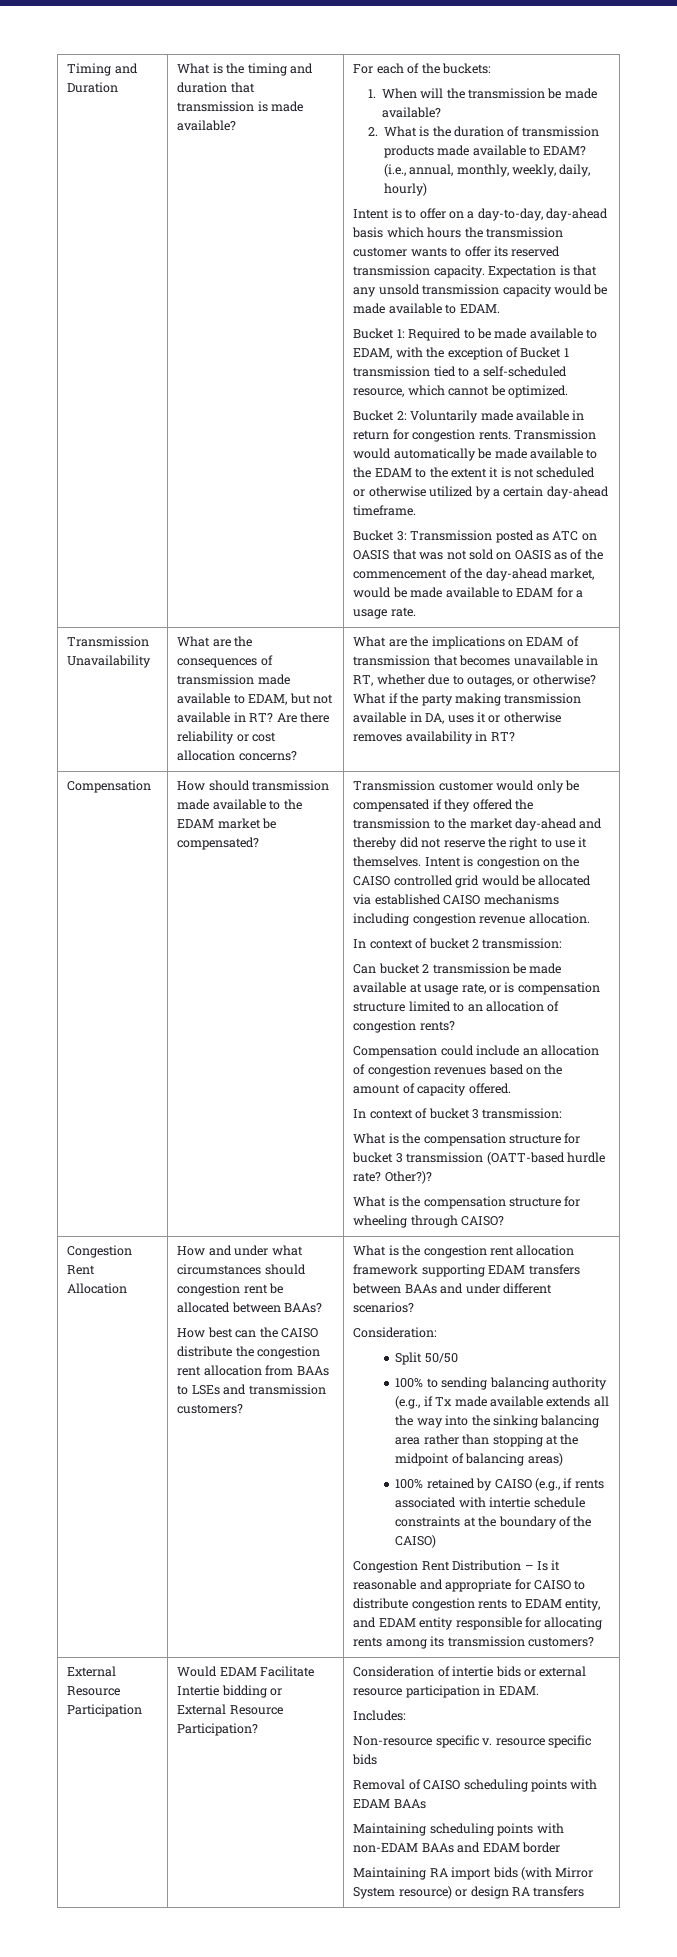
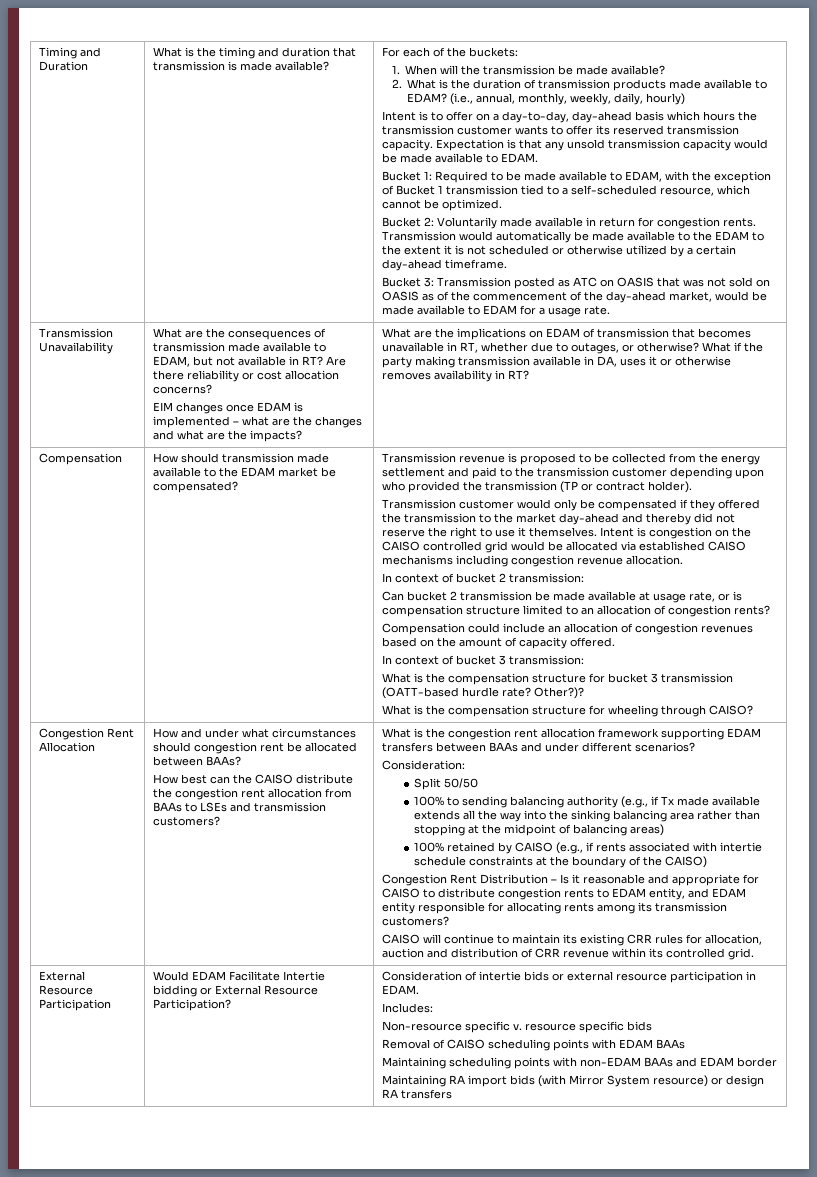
+ EIM changes once EDAM is implemented – what are the changes and what are the impacts?
+ Transmission revenue is proposed to be collected from the energy settlement and paid to the transmission customer depending upon who provided the transmission (TP or contract holder).
+ CAISO will continue to maintain its existing CRR rules for allocation, auction and distribution of CRR revenue within its controlled grid.

